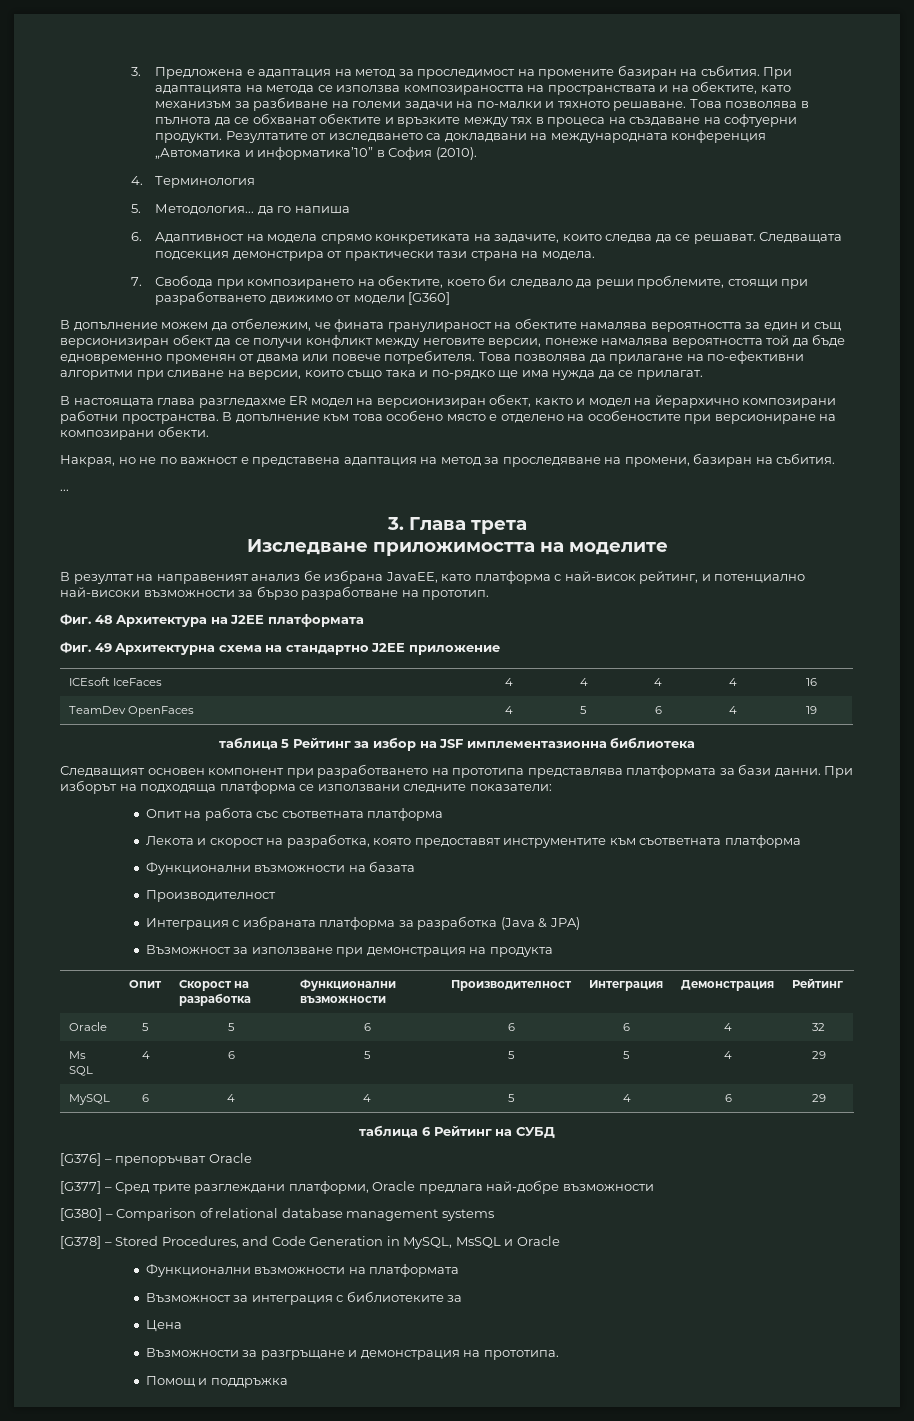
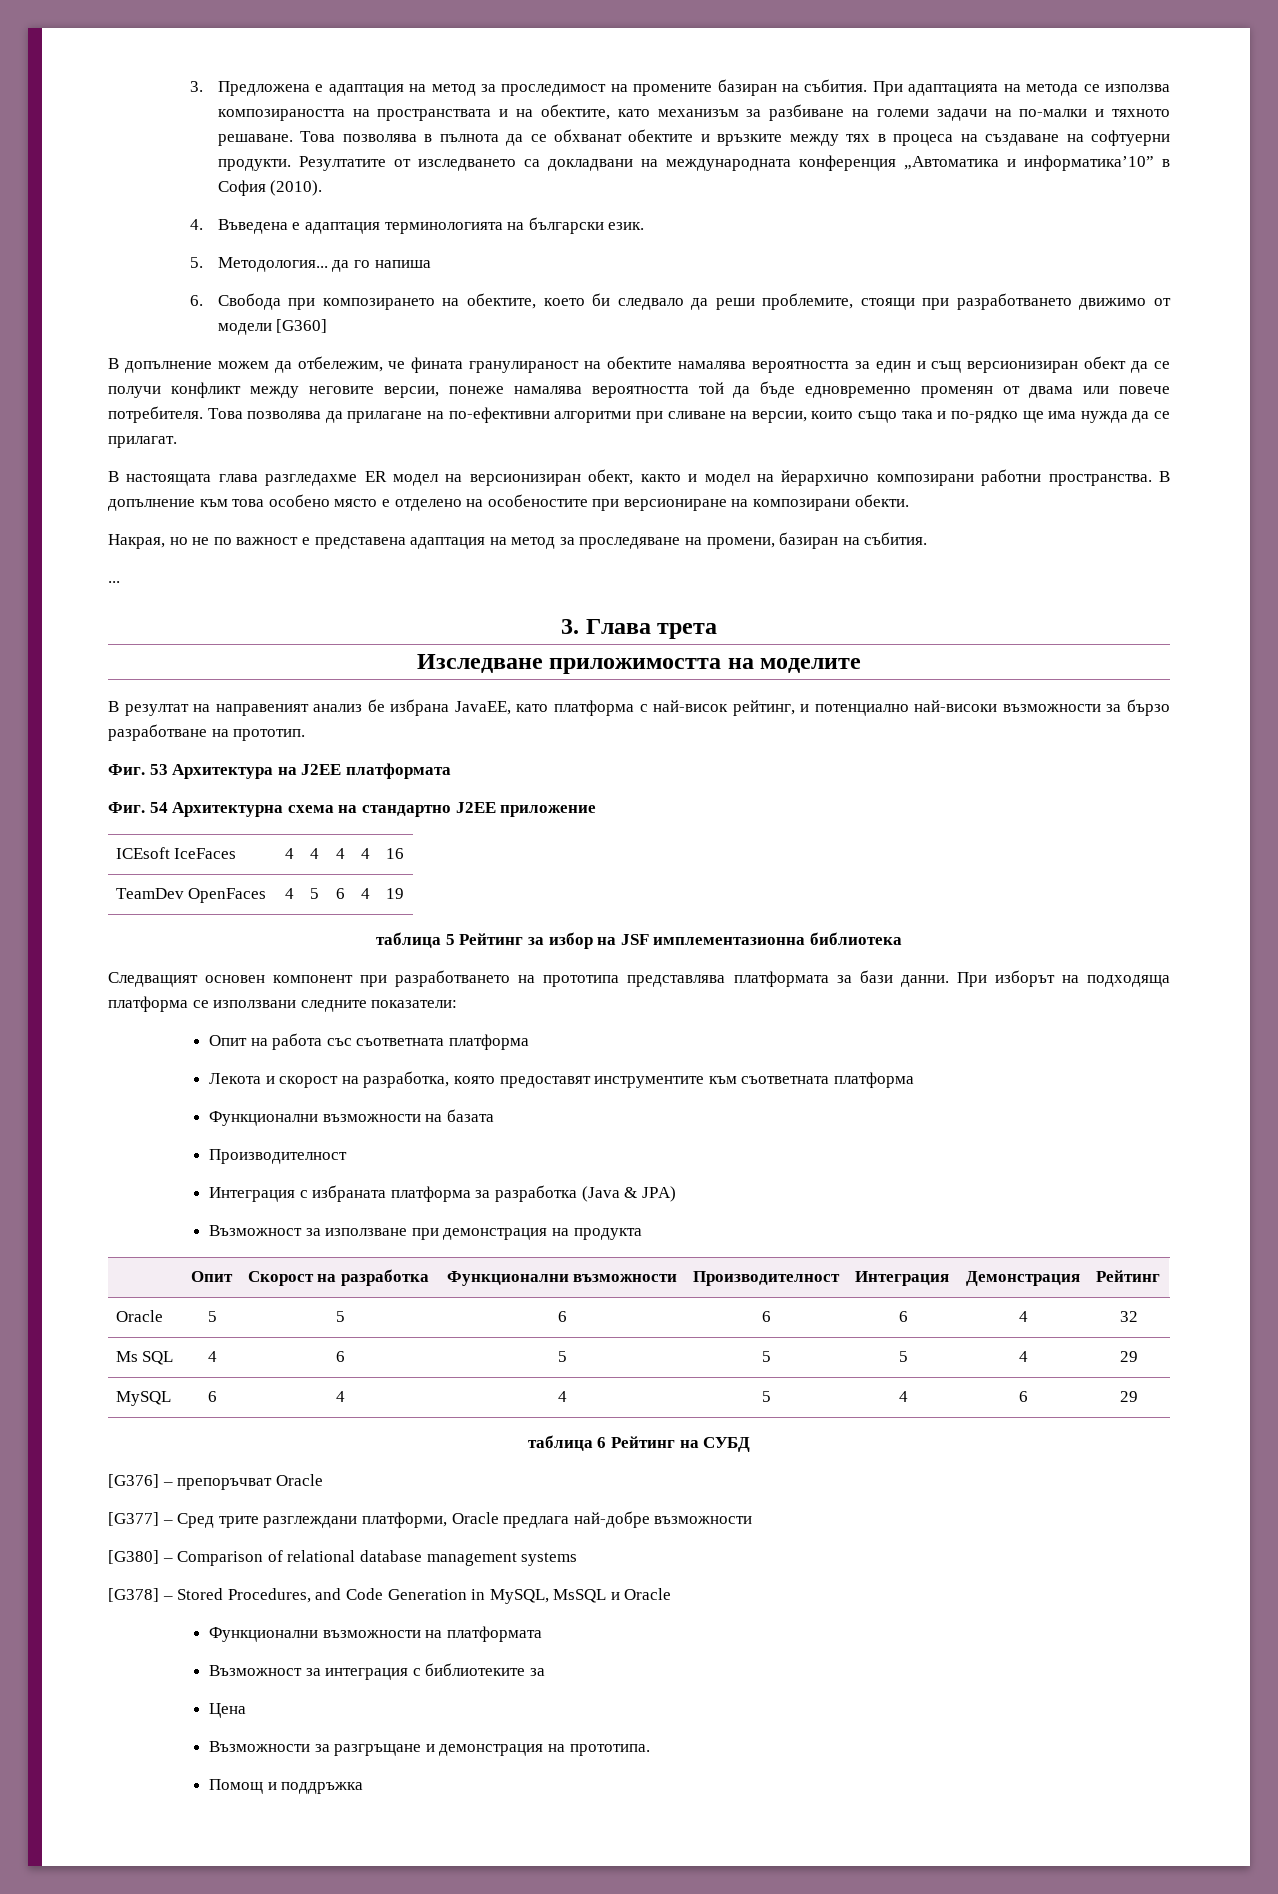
- 4. Терминология
+ 4. Въведена е адаптация терминологията на български език.
- 6. Адаптивност на модела спрямо конкретиката на задачите, които следва да се решават. Следващата подсекция демонстрира от практически тази страна на модела.
- 7. Свобода при композирането на обектите, което би следвало да реши проблемите, стоящи при разработването движимо от модели [G360]
+ 6. Свобода при композирането на обектите, което би следвало да реши проблемите, стоящи при разработването движимо от модели [G360]
- Фиг. 48 Архитектура на J2EE платформата
+ Фиг. 53 Архитектура на J2EE платформата
- Фиг. 49 Архитектурна схема на стандартно J2EE приложение
+ Фиг. 54 Архитектурна схема на стандартно J2EE приложение

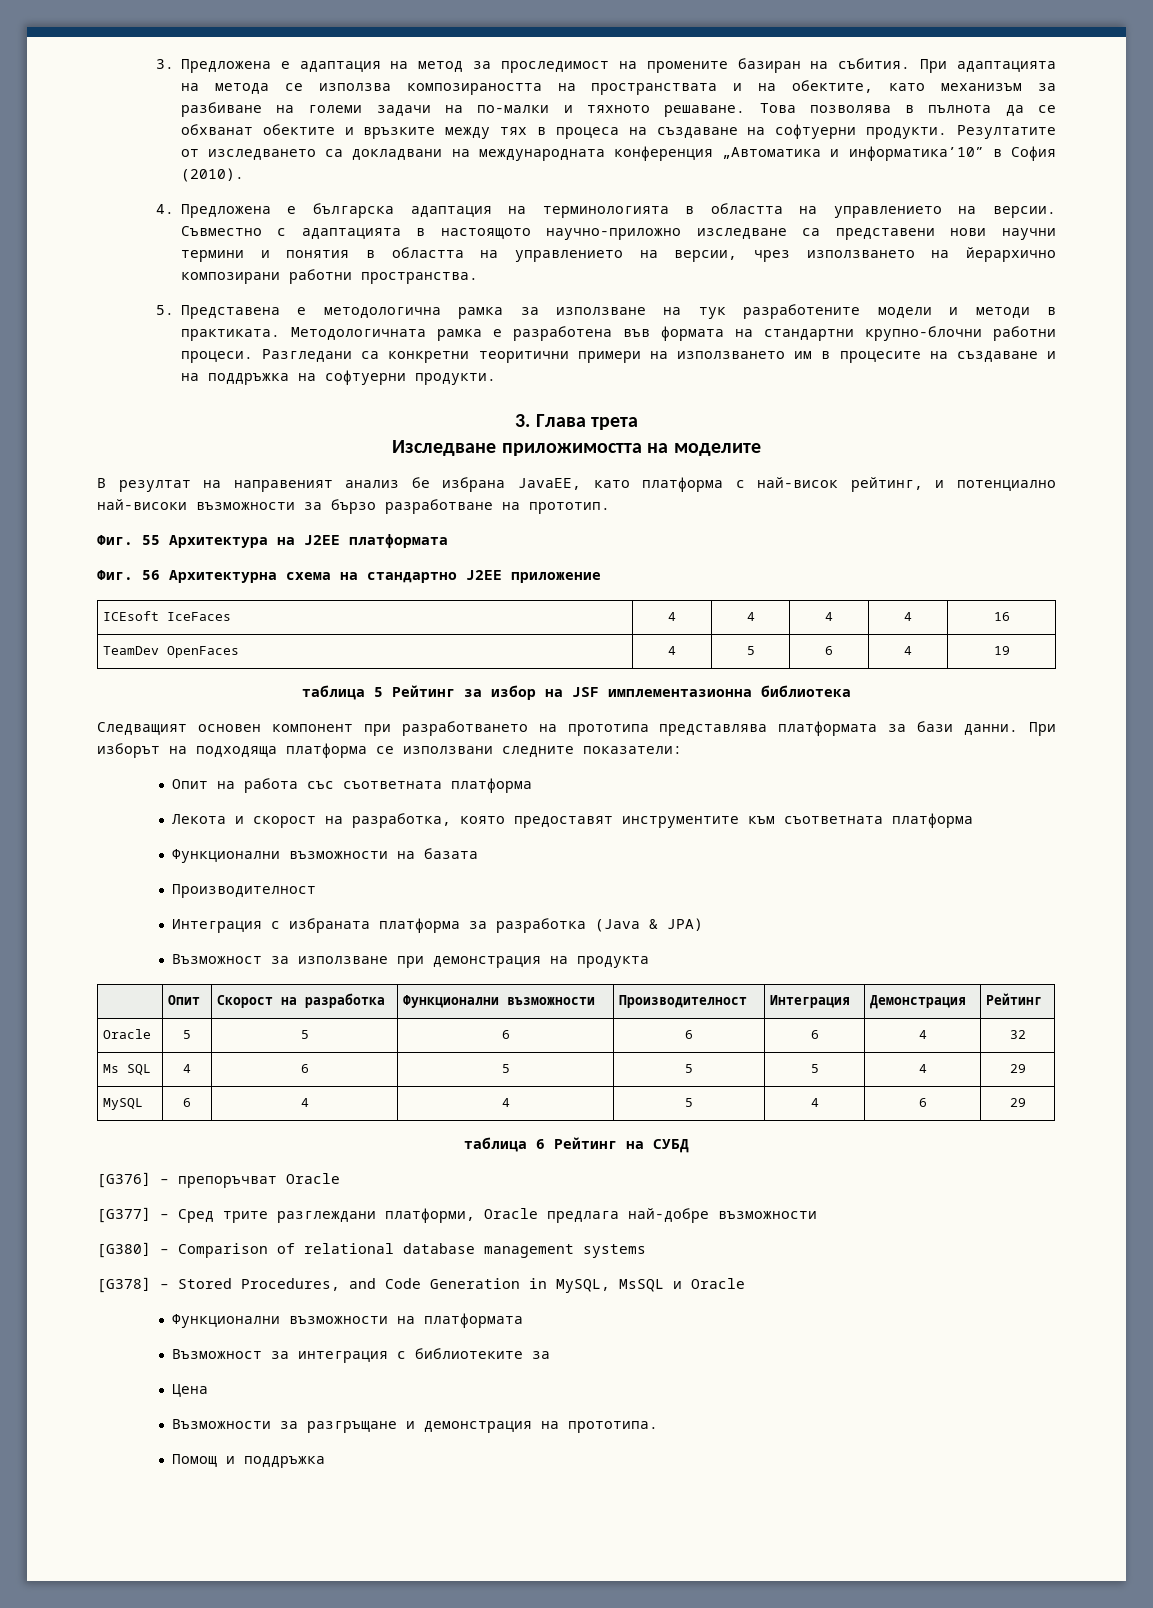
- 4. Въведена е адаптация терминологията на български език.
- 5. Методология... да го напиша
- 6. Свобода при композирането на обектите, което би следвало да реши проблемите, стоящи при разработването движимо от модели [G360]
- В допълнение можем да отбележим, че фината гранулираност на обектите намалява вероятността за един и същ версионизиран обект да се получи конфликт между неговите версии, понеже намалява вероятността той да бъде едновременно променян от двама или повече потребителя. Това позволява да прилагане на по-ефективни алгоритми при сливане на версии, които също така и по-рядко ще има нужда да се прилагат.
- В настоящата глава разгледахме ER модел на версионизиран обект, както и модел на йерархично композирани работни пространства. В допълнение към това особено място е отделено на особеностите при версиониране на композирани обекти.
- Накрая, но не по важност е представена адаптация на метод за проследяване на промени, базиран на събития.
- ...
+ 4. Предложена е българска адаптация на терминологията в областта на управлението на версии. Съвместно с адаптацията в настоящото научно-приложно изследване са представени нови научни термини и понятия в областта на управлението на версии, чрез използването на йерархично композирани работни пространства.
+ 5. Представена е методологична рамка за използване на тук разработените модели и методи в практиката. Методологичната рамка е разработена във формата на стандартни крупно-блочни работни процеси. Разгледани са конкретни теоритични примери на използването им в процесите на създаване и на поддръжка на софтуерни продукти.
- Фиг. 53 Архитектура на J2EE платформата
+ Фиг. 55 Архитектура на J2EE платформата
- Фиг. 54 Архитектурна схема на стандартно J2EE приложение
+ Фиг. 56 Архитектурна схема на стандартно J2EE приложение

